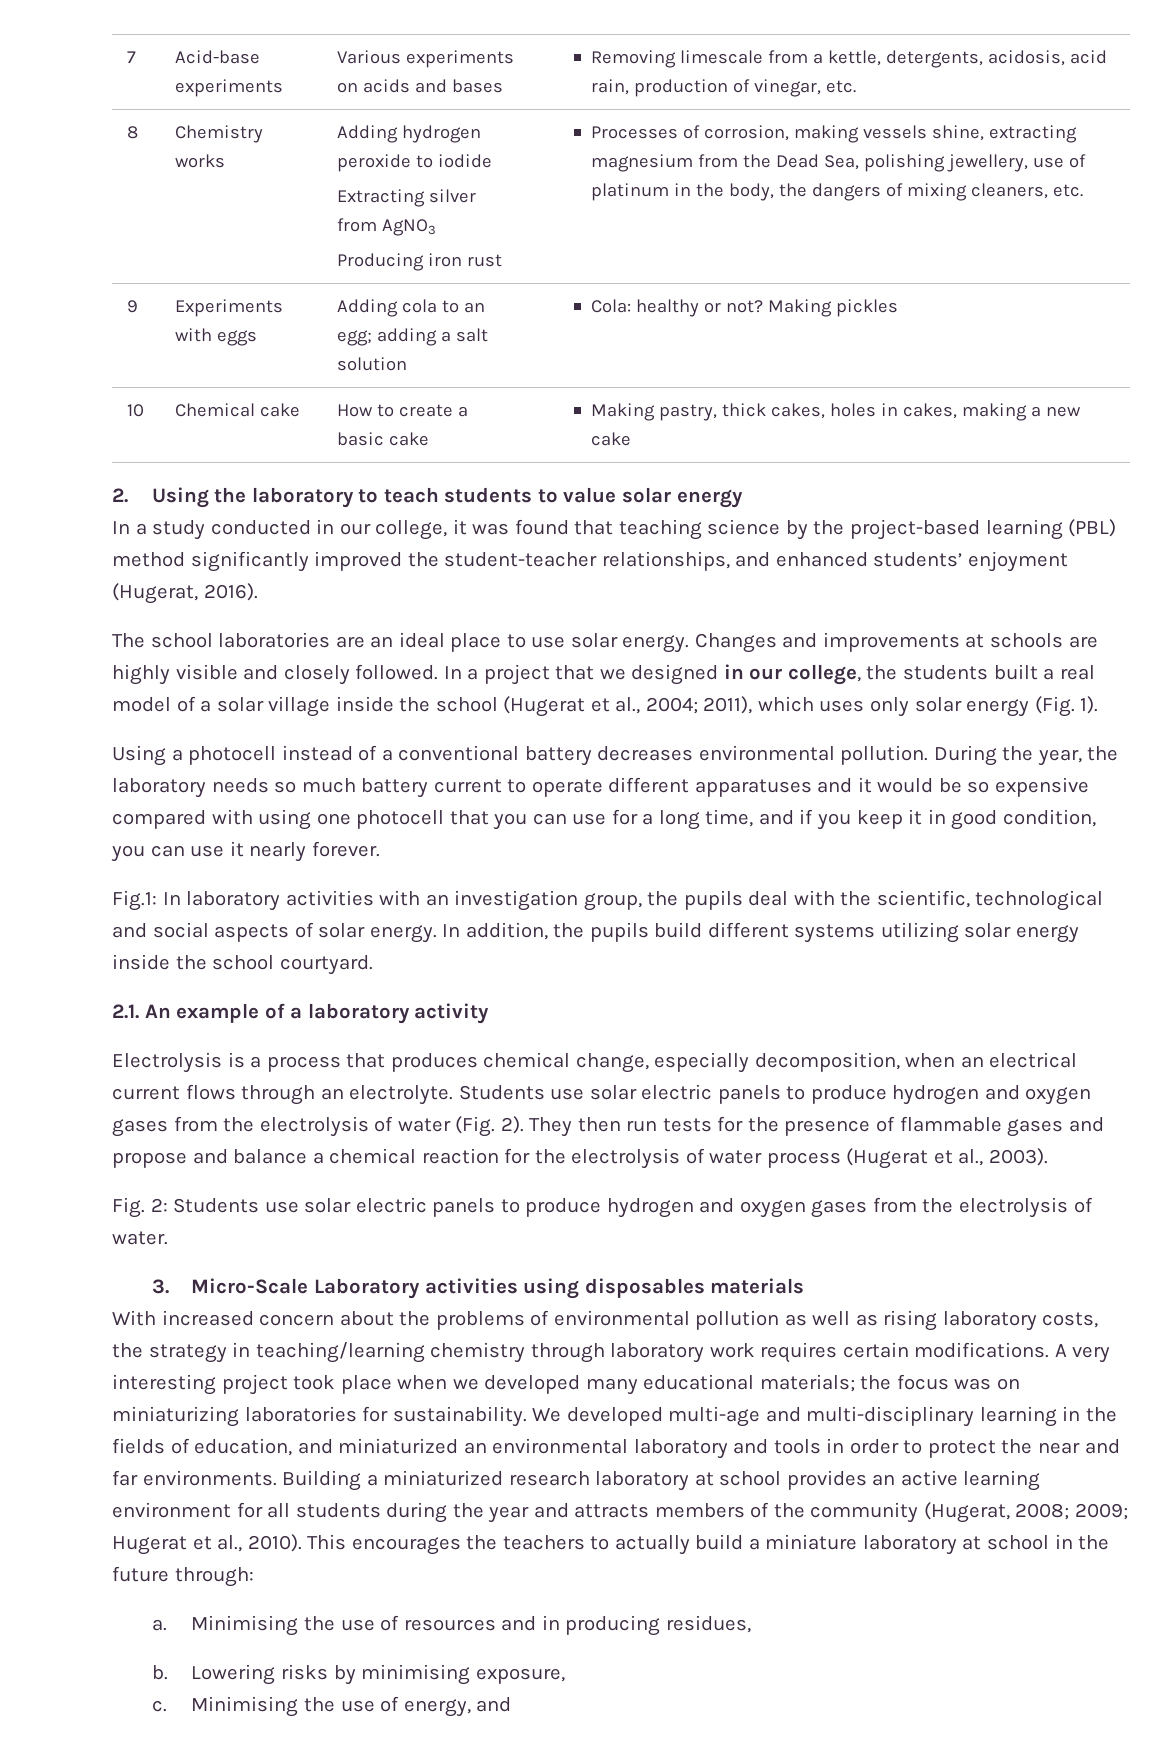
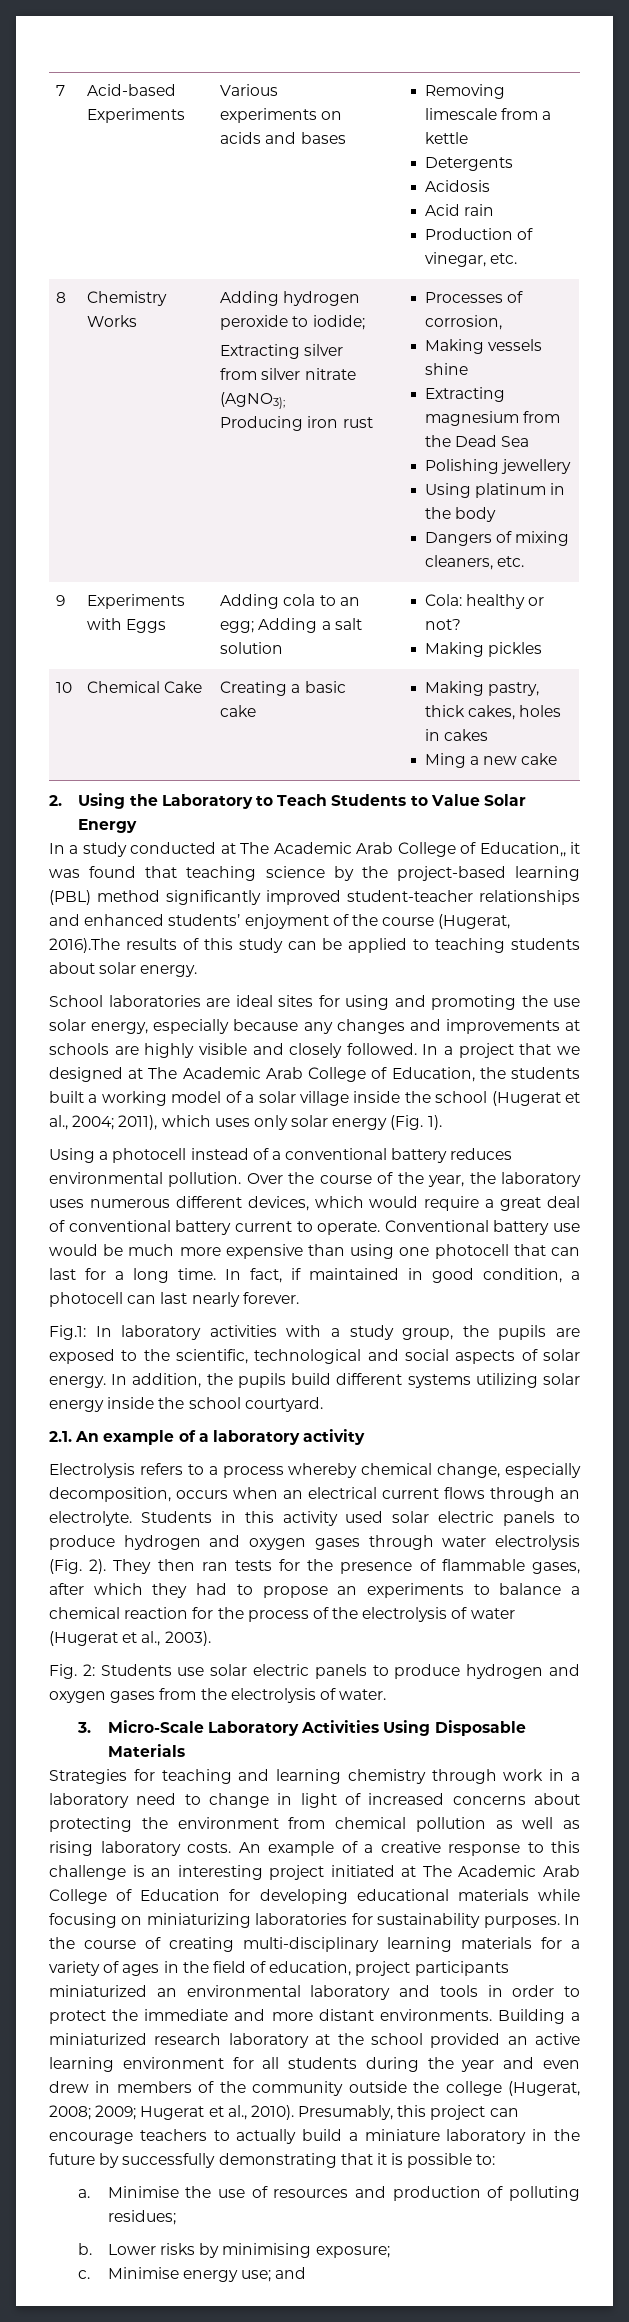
- 7 | Acid-base experiments | Various experiments on acids and bases | Removing limescale from a kettle, detergents, acidosis, acid rain, production of vinegar, etc.
+ 7 | Acid-based Experiments | Various experiments on acids and bases | Removing limescale from a kettle
+ Detergents
+ Acidosis
+ Acid rain
+ Production of vinegar, etc.
- Chemistry works
+ Chemistry Works
- Adding hydrogen peroxide to iodide
+ Adding hydrogen peroxide to iodide;
- Extracting silver from AgNO3
+ Extracting silver from silver nitrate (AgNO3);
- Processes of corrosion, making vessels shine, extracting magnesium from the Dead Sea, polishing jewellery, use of platinum in the body, the dangers of mixing cleaners, etc.
+ Processes of corrosion,
+ Making vessels shine
+ Extracting magnesium from the Dead Sea
+ Polishing jewellery
+ Using platinum in the body
+ Dangers of mixing cleaners, etc.
- 9 | Experiments with eggs | Adding cola to an egg; adding a salt solution | Cola: healthy or not? Making pickles
+ 9 | Experiments with Eggs | Adding cola to an egg; Adding a salt solution | Cola: healthy or not?
+ Making pickles
- 10 | Chemical cake | How to create a basic cake | Making pastry, thick cakes, holes in cakes, making a new cake
+ 10 | Chemical Cake | Creating a basic cake | Making pastry, thick cakes, holes in cakes
+ Ming a new cake
- 2. Using the laboratory to teach students to value solar energy
- In a study conducted in our college, it was found that teaching science by the project-based learning (PBL) method significantly improved the student-teacher relationships, and enhanced students’ enjoyment (Hugerat, 2016).
- The school laboratories are an ideal place to use solar energy. Changes and improvements at schools are highly visible and closely followed.
+ 2. Using the Laboratory to Teach Students to Value Solar Energy
+ In a study conducted at The Academic Arab College of Education,, it was found that teaching science by the project-based learning (PBL) method significantly improved student-teacher relationships and enhanced students’ enjoyment of the course (Hugerat, 2016).The results of this study can be applied to teaching students about solar energy.
+ School laboratories are ideal sites for using and promoting the use solar energy, especially because any changes and improvements at schools are highly visible and closely followed.
- In a project that we designed in our college, the students built a real model of a solar village inside the school (Hugerat et al., 2004; 2011), which uses only solar energy (Fig. 1).
+ In a project that we designed at The Academic Arab College of Education, the students built a working model of a solar village inside the school (Hugerat et al., 2004; 2011), which uses only solar energy (Fig. 1).
- Using a photocell instead of a conventional battery decreases environmental pollution.
+ Using a photocell instead of a conventional battery reduces environmental pollution.
- During the year, the laboratory needs so much battery current to operate different apparatuses and it would be so expensive compared with using one photocell that you can use for a long time, and if you keep it in good condition, you can use it nearly forever.
+ Over the course of the year, the laboratory uses numerous different devices, which would require a great deal of conventional battery current to operate. Conventional battery use would be much more expensive than using one photocell that can last for a long time. In fact, if maintained in good condition, a photocell can last nearly forever.
- Fig.1: In laboratory activities with an investigation group, the pupils deal with the scientific, technological and social aspects of solar energy.
+ Fig.1: In laboratory activities with a study group, the pupils are exposed to the scientific, technological and social aspects of solar energy.
- Electrolysis is a process that produces chemical change, especially decomposition, when an electrical current flows through an electrolyte.
+ Electrolysis refers to a process whereby chemical change, especially decomposition, occurs when an electrical current flows through an electrolyte.
- Students use solar electric panels to produce hydrogen and oxygen gases from the electrolysis of water (Fig. 2).
+ Students in this activity used solar electric panels to produce hydrogen and oxygen gases through water electrolysis (Fig. 2).
- They then run tests for the presence of flammable gases and propose and balance a chemical reaction for the electrolysis of water process (Hugerat et al., 2003).
+ They then ran tests for the presence of flammable gases, after which they had to propose an experiments to balance a chemical reaction for the process of the electrolysis of water (Hugerat et al., 2003).
- 3. Micro-Scale Laboratory activities using disposables materials
- With increased concern about the problems of environmental pollution as well as rising laboratory costs, the strategy in teaching/learning chemistry through laboratory work requires certain modifications. A very interesting project took place when we developed many educational materials; the focus was on miniaturizing laboratories for sustainability. We developed multi-age and multi-disciplinary learning in the fields of education, and miniaturized an environmental laboratory and tools in order to protect the near and far environments.
+ 3. Micro-Scale Laboratory Activities Using Disposable Materials
+ Strategies for teaching and learning chemistry through work in a laboratory need to change in light of increased concerns about protecting the environment from chemical pollution as well as rising laboratory costs. An example of a creative response to this challenge is an interesting project initiated at The Academic Arab College of Education for developing educational materials while focusing on miniaturizing laboratories for sustainability purposes. In the course of creating multi-disciplinary learning materials for a variety of ages in the field of education, project participants miniaturized an environmental laboratory and tools in order to protect the immediate and more distant environments.
- Building a miniaturized research laboratory at school provides an active learning environment for all students during the year and attracts members of the community (Hugerat, 2008; 2009; Hugerat et al., 2010).
+ Building a miniaturized research laboratory at the school provided an active learning environment for all students during the year and even drew in members of the community outside the college (Hugerat, 2008; 2009; Hugerat et al., 2010).
- This encourages the teachers to actually build a miniature laboratory at school in the future through:
+ Presumably, this project can encourage teachers to actually build a miniature laboratory in the future by successfully demonstrating that it is possible to:
- Minimising the use of resources and in producing residues,
+ Minimise the use of resources and production of polluting residues;
- Lowering risks by minimising exposure,
+ Lower risks by minimising exposure;
- Minimising the use of energy, and
+ Minimise energy use; and

